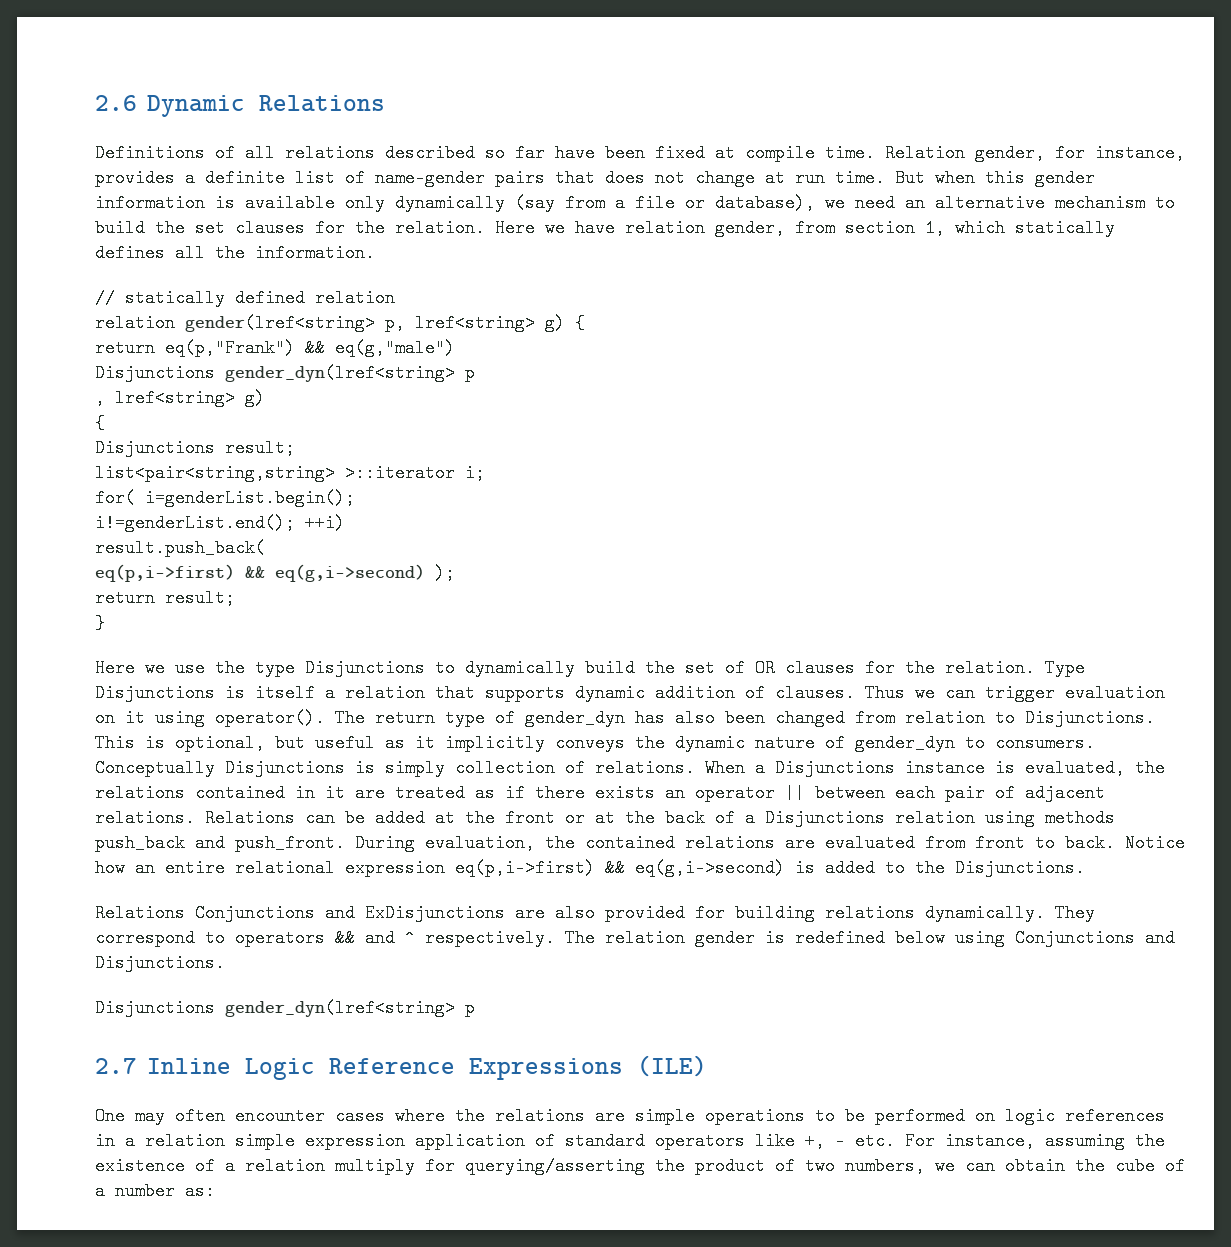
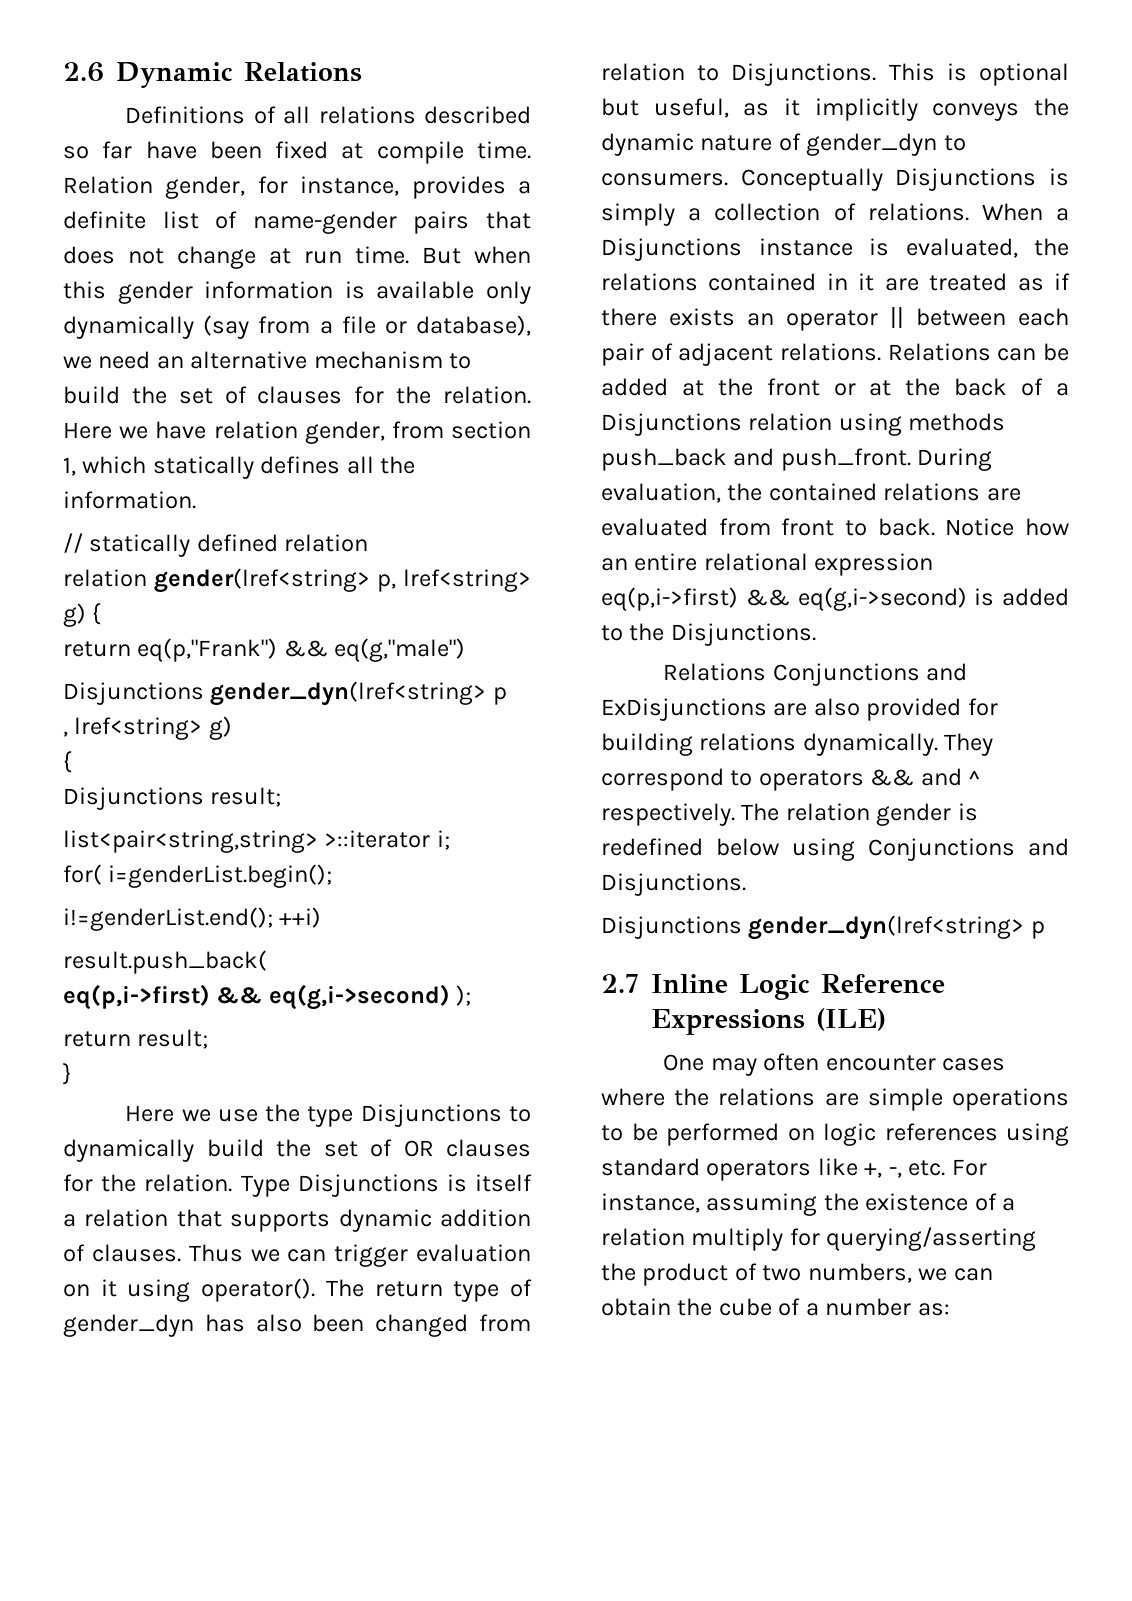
- But when this gender information is available only dynamically (say from a file or database), we need an alternative mechanism to build the set clauses for the relation.
+ But when this gender information is available only dynamically (say from a file or database), we need an alternative mechanism to build the set of clauses for the relation.
- This is optional, but useful as it implicitly conveys the dynamic nature of gender_dyn to consumers.
+ This is optional but useful, as it implicitly conveys the dynamic nature of gender_dyn to consumers.
- Conceptually Disjunctions is simply collection of relations.
+ Conceptually Disjunctions is simply a collection of relations.
- One may often encounter cases where the relations are simple operations to be performed on logic references in a relation simple expression application of standard operators like +, - etc. For instance, assuming the existence of a relation multiply for querying/asserting the product of two numbers, we can obtain the cube of a number as:
+ One may often encounter cases where the relations are simple operations to be performed on logic references using standard operators like +, -, etc. For instance, assuming the existence of a relation multiply for querying/asserting the product of two numbers, we can obtain the cube of a number as:

